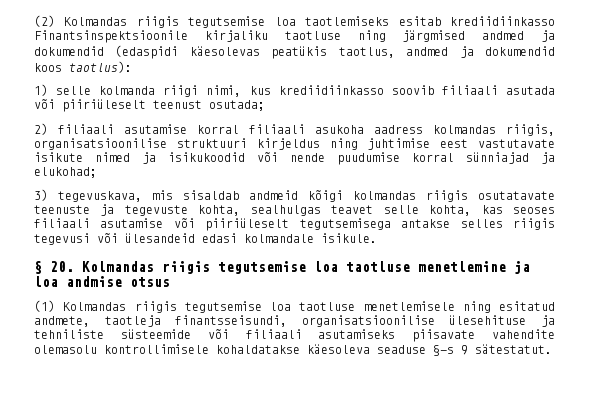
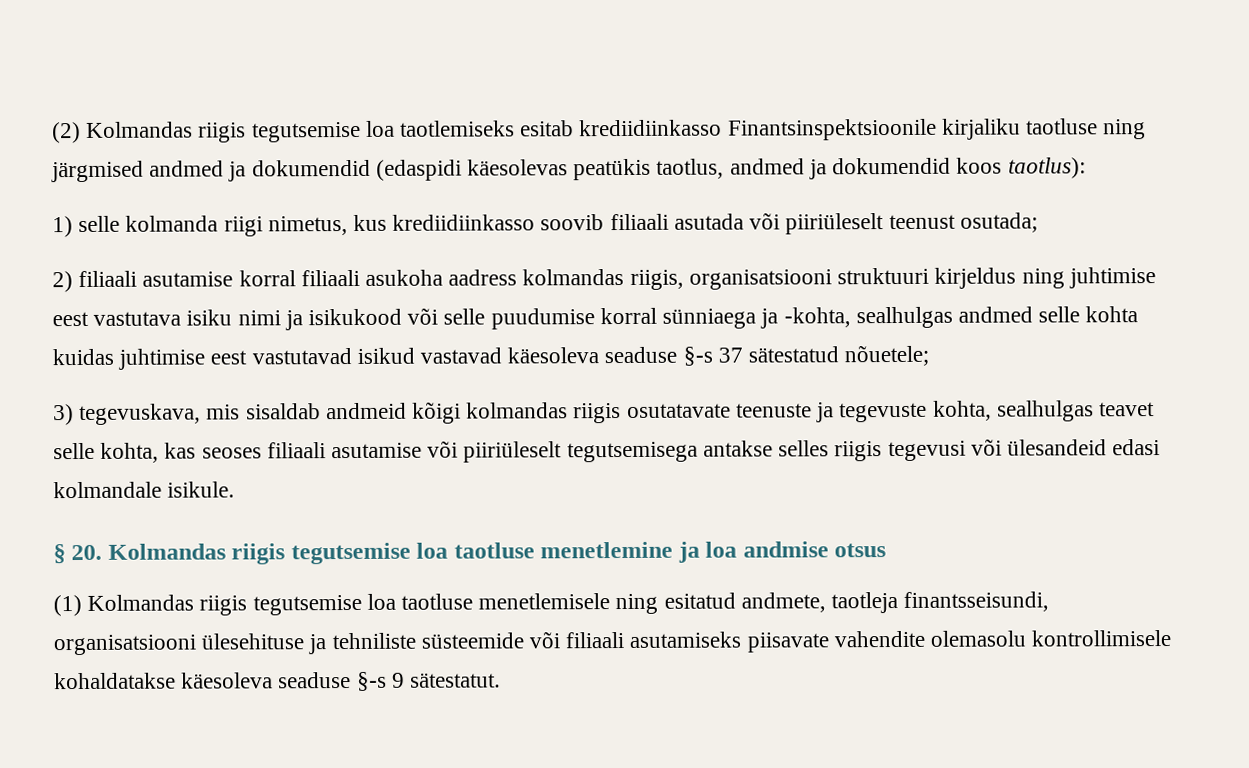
- 1) selle kolmanda riigi nimi, kus krediidiinkasso soovib filiaali asutada või piiriüleselt teenust osutada;
+ 1) selle kolmanda riigi nimetus, kus krediidiinkasso soovib filiaali asutada või piiriüleselt teenust osutada;
- 2) filiaali asutamise korral filiaali asukoha aadress kolmandas riigis, organisatsioonilise struktuuri kirjeldus ning juhtimise eest vastutavate isikute nimed ja isikukoodid või nende puudumise korral sünniajad ja elukohad;
+ 2) filiaali asutamise korral filiaali asukoha aadress kolmandas riigis, organisatsiooni struktuuri kirjeldus ning juhtimise eest vastutava isiku nimi ja isikukood või selle puudumise korral sünniaega ja -kohta, sealhulgas andmed selle kohta kuidas juhtimise eest vastutavad isikud vastavad käesoleva seaduse §-s 37 sätestatud nõuetele;
- (1) Kolmandas riigis tegutsemise loa taotluse menetlemisele ning esitatud andmete, taotleja finantsseisundi, organisatsioonilise ülesehituse ja tehniliste süsteemide või filiaali asutamiseks piisavate vahendite olemasolu kontrollimisele kohaldatakse käesoleva seaduse §-s 9 sätestatut.
+ (1) Kolmandas riigis tegutsemise loa taotluse menetlemisele ning esitatud andmete, taotleja finantsseisundi, organisatsiooni ülesehituse ja tehniliste süsteemide või filiaali asutamiseks piisavate vahendite olemasolu kontrollimisele kohaldatakse käesoleva seaduse §-s 9 sätestatut.

